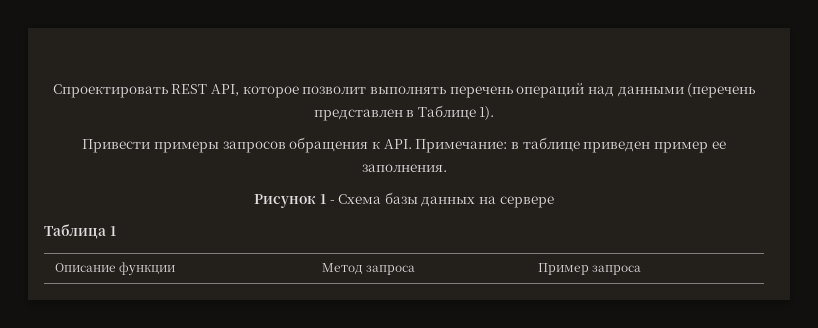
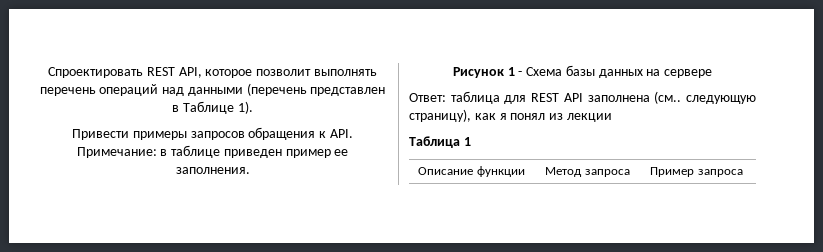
+ Ответ: таблица для REST API заполнена (см.. следующую страницу), как я понял из лекции

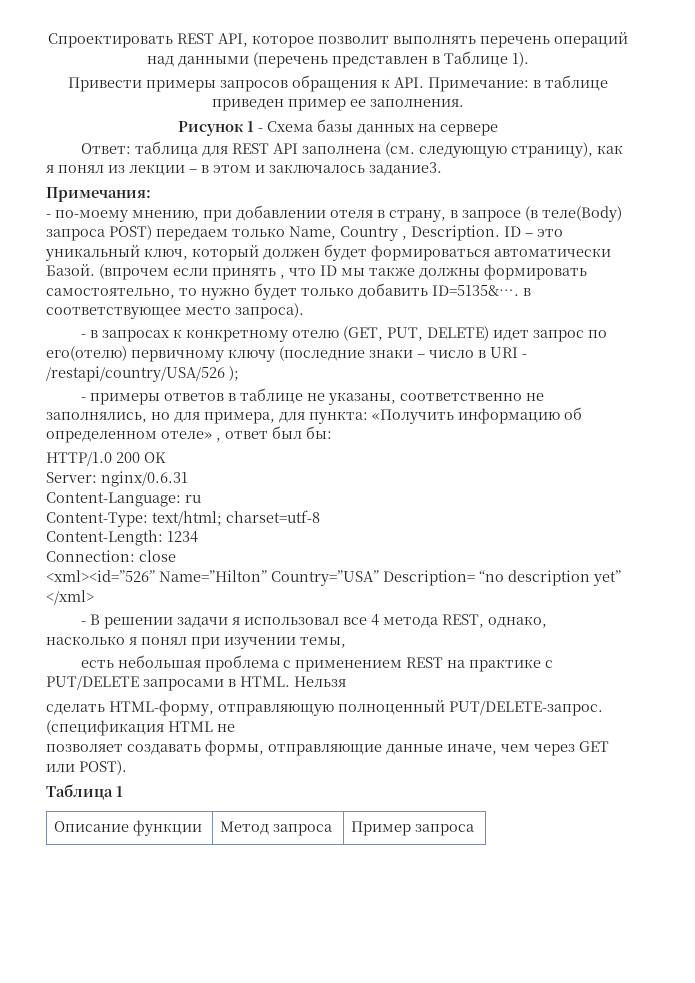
- Ответ: таблица для REST API заполнена (см.. следующую страницу), как я понял из лекции
+ Ответ: таблица для REST API заполнена (см. следующую страницу), как я понял из лекции – в этом и заключалось задание3.
+ Примечания:
+ - по-моему мнению, при добавлении отеля в страну, в запросе (в теле(Body) запроса POST) передаем только Name, Country , Description. ID – это уникальный ключ, который должен будет формироваться автоматически Базой. (впрочем если принять , что ID мы также должны формировать самостоятельно, то нужно будет только добавить ID=5135&…. в соответствующее место запроса).
+ - в запросах к конкретному отелю (GET, PUT, DELETE) идет запрос по его(отелю) первичному ключу (последние знаки – число в URI - /restapi/country/USA/526 );
+ - примеры ответов в таблице не указаны, соответственно не заполнялись, но для примера, для пункта: «Получить информацию об определенном отеле» , ответ был бы:
+ HTTP/1.0 200 OK
+ Server: nginx/0.6.31
+ Content-Language: ru
+ Content-Type: text/html; charset=utf-8
+ Content-Length: 1234
+ Connection: close
+ <xml><id=”526” Name=”Hilton” Country=”USA” Description= “no description yet” </xml>
+ - В решении задачи я использовал все 4 метода REST, однако, насколько я понял при изучении темы,
+ есть небольшая проблема с применением REST на практике с PUT/DELETE запросами в HTML. Нельзя
+ сделать HTML-форму, отправляющую полноценный PUT/DELETE-запрос. (спецификация HTML не
+ позволяет создавать формы, отправляющие данные иначе, чем через GET или POST).

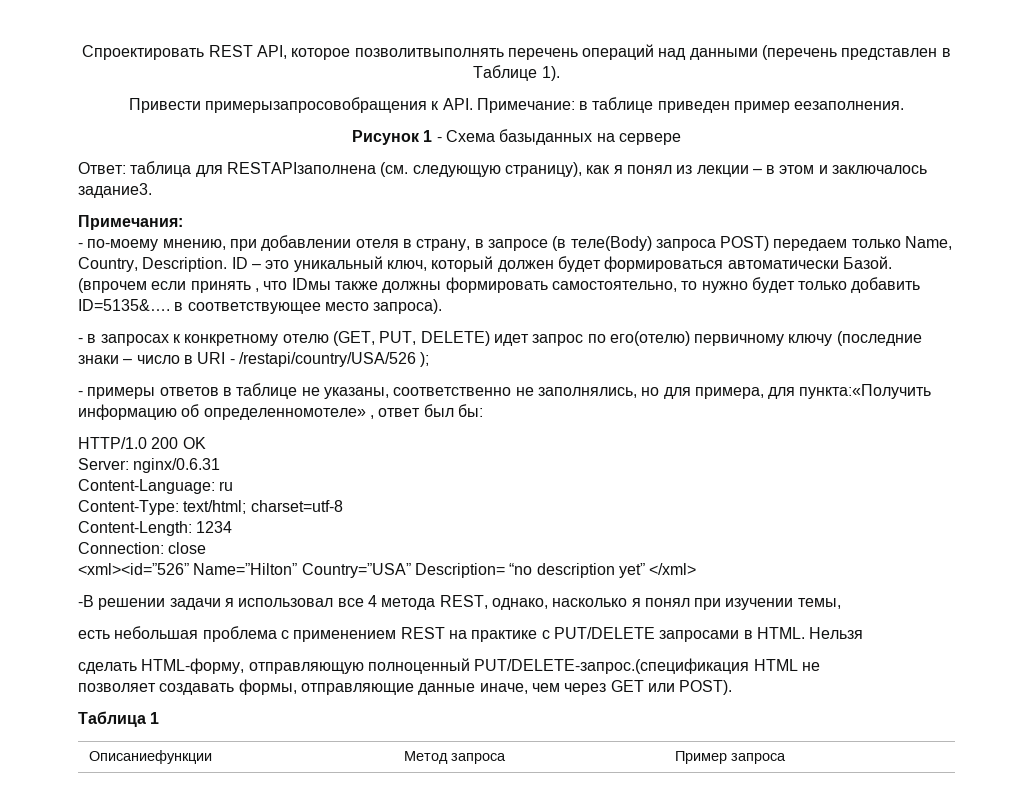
- Спроектировать REST API, которое позволит выполнять перечень операций над данными (перечень представлен в Таблице 1).
+ Спроектировать REST API, которое позволитвыполнять перечень операций над данными (перечень представлен в Таблице 1).
- Привести примеры запросов обращения к API. Примечание: в таблице приведен пример ее заполнения.
+ Привести примерызапросовобращения к API. Примечание: в таблице приведен пример еезаполнения.
- Рисунок 1 - Схема базы данных на сервере
+ Рисунок 1 - Схема базыданных на сервере
- Ответ: таблица для REST API заполнена (см. следующую страницу), как я понял из лекции – в этом и заключалось задание3.
+ Ответ: таблица для RESTAPIзаполнена (см. следующую страницу), как я понял из лекции – в этом и заключалось задание3.
- - по-моему мнению, при добавлении отеля в страну, в запросе (в теле(Body) запроса POST) передаем только Name, Country , Description.
+ - по-моему мнению, при добавлении отеля в страну, в запросе (в теле(Body) запроса POST) передаем только Name, Country, Description.
- (впрочем если принять , что ID мы также должны формировать самостоятельно, то нужно будет только добавить ID=5135&…. в соответствующее место запроса).
+ (впрочем если принять , что IDмы также должны формировать самостоятельно, то нужно будет только добавить ID=5135&…. в соответствующее место запроса).
- - примеры ответов в таблице не указаны, соответственно не заполнялись, но для примера, для пункта: «Получить информацию об определенном отеле» , ответ был бы:
+ - примеры ответов в таблице не указаны, соответственно не заполнялись, но для примера, для пункта:«Получить информацию об определенномотеле» , ответ был бы:
- - В решении задачи я использовал все 4 метода REST, однако, насколько я понял при изучении темы,
+ -В решении задачи я использовал все 4 метода REST, однако, насколько я понял при изучении темы,
- сделать HTML-форму, отправляющую полноценный PUT/DELETE-запрос. (спецификация HTML не
+ сделать HTML-форму, отправляющую полноценный PUT/DELETE-запрос.(спецификация HTML не
- Описание функции | Метод запроса | Пример запроса
+ Описаниефункции | Метод запроса | Пример запроса

